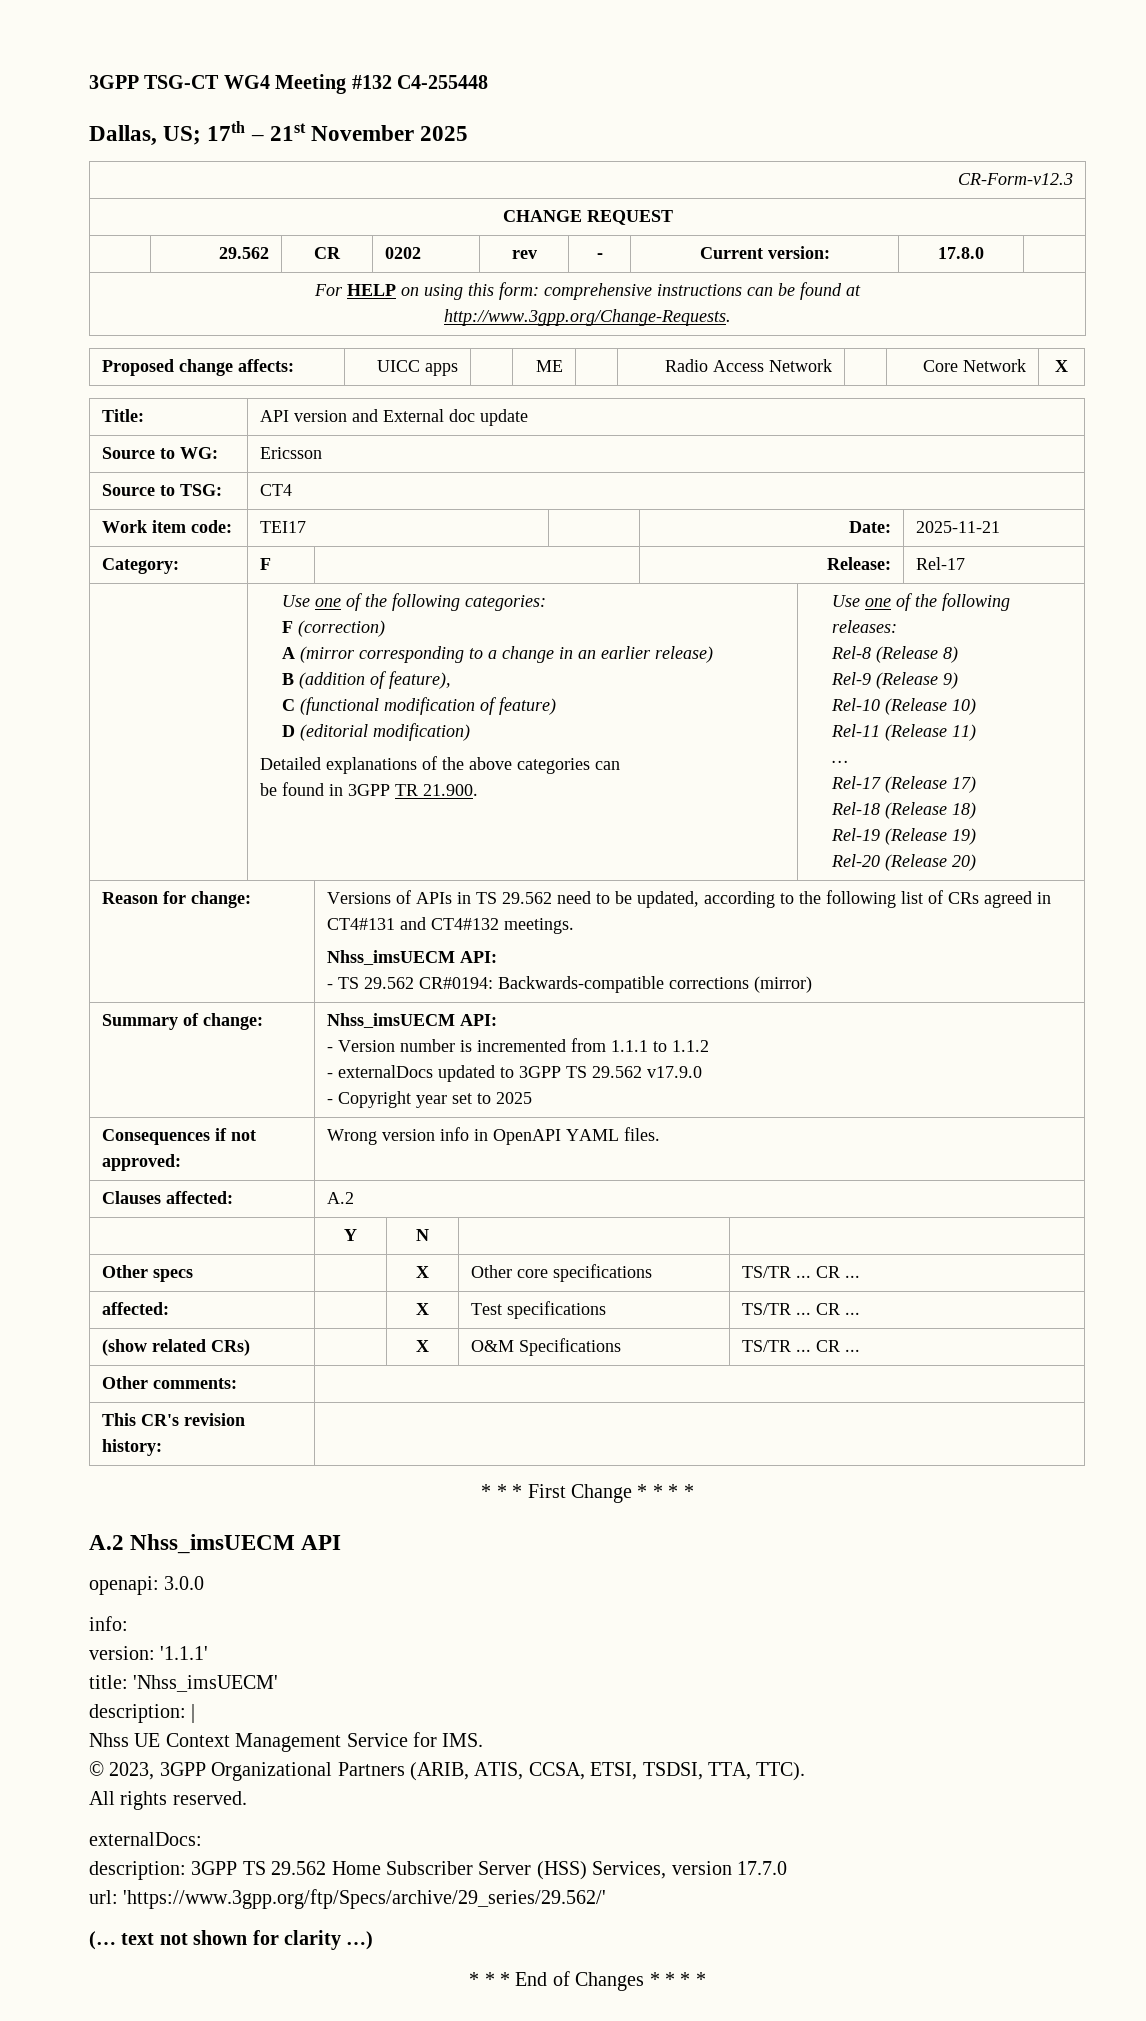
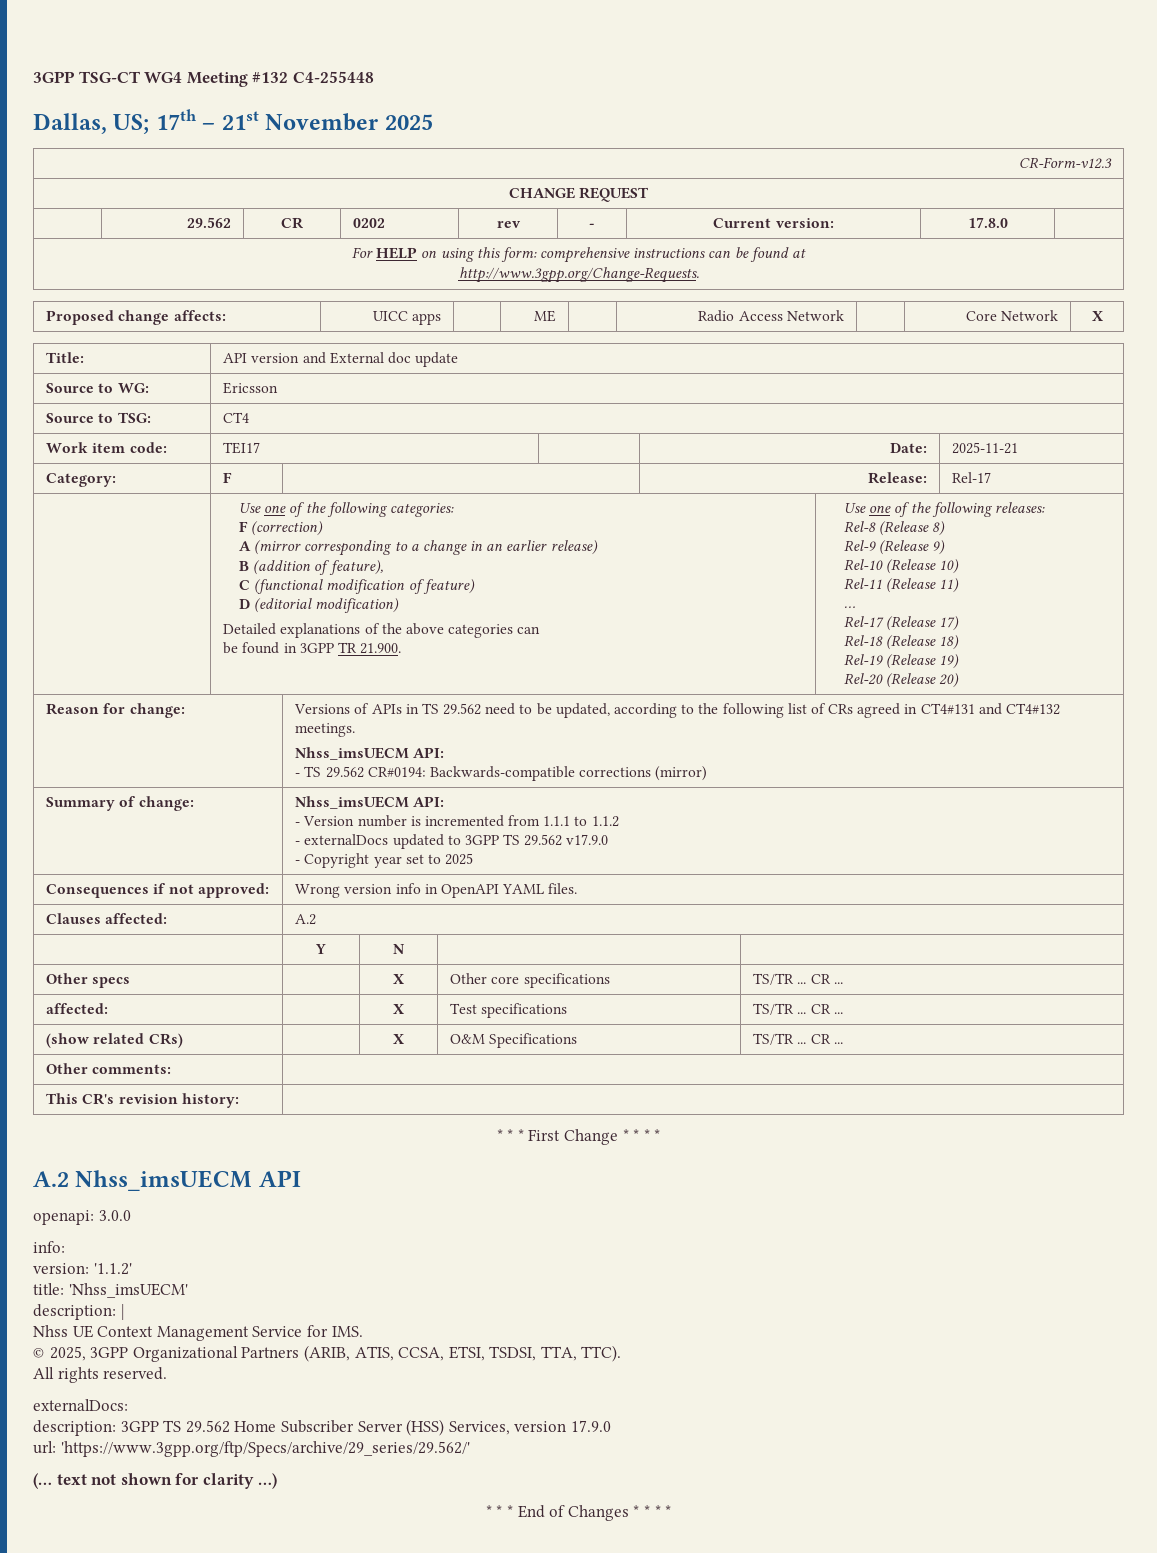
- version: '1.1.1'
+ version: '1.1.2'
- © 2023, 3GPP Organizational Partners (ARIB, ATIS, CCSA, ETSI, TSDSI, TTA, TTC).
+ © 2025, 3GPP Organizational Partners (ARIB, ATIS, CCSA, ETSI, TSDSI, TTA, TTC).
- description: 3GPP TS 29.562 Home Subscriber Server (HSS) Services, version 17.7.0
+ description: 3GPP TS 29.562 Home Subscriber Server (HSS) Services, version 17.9.0

